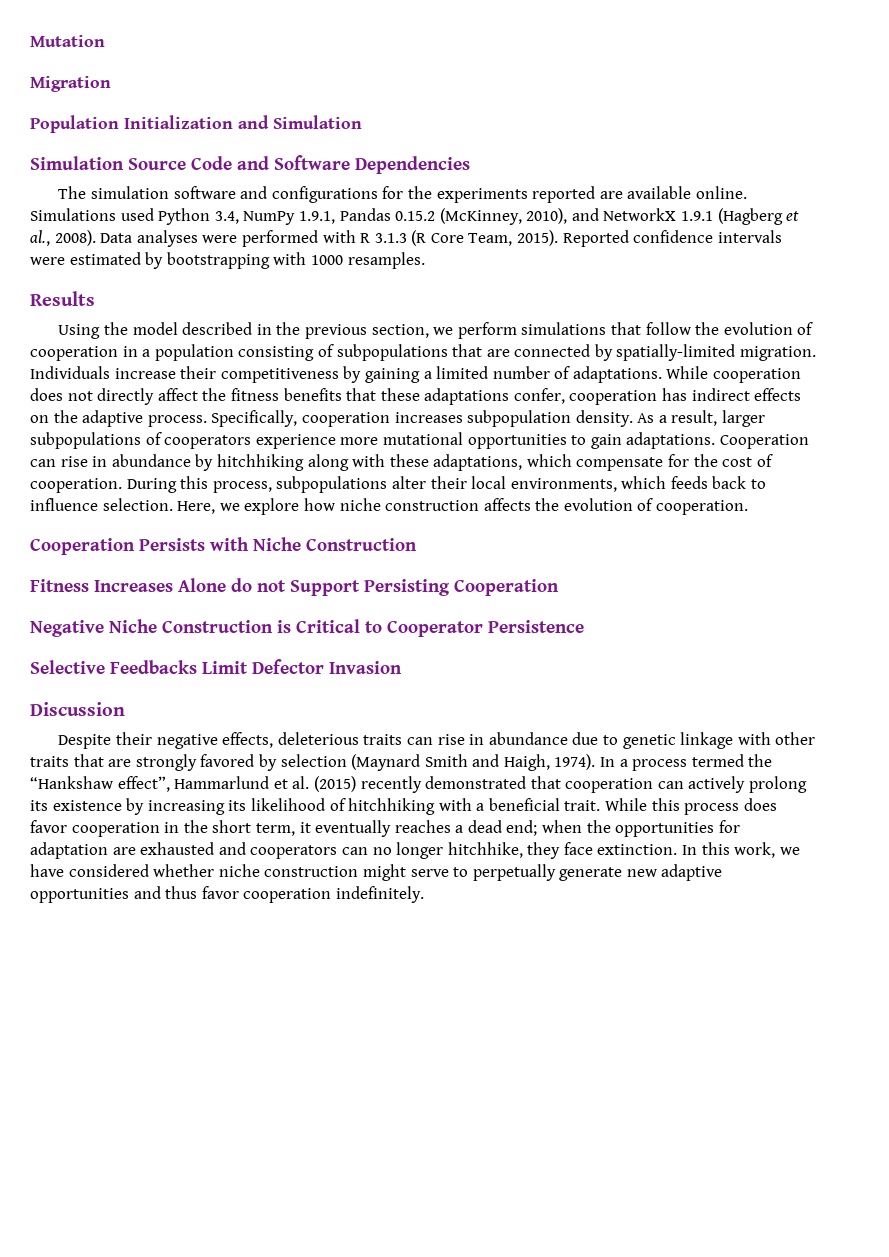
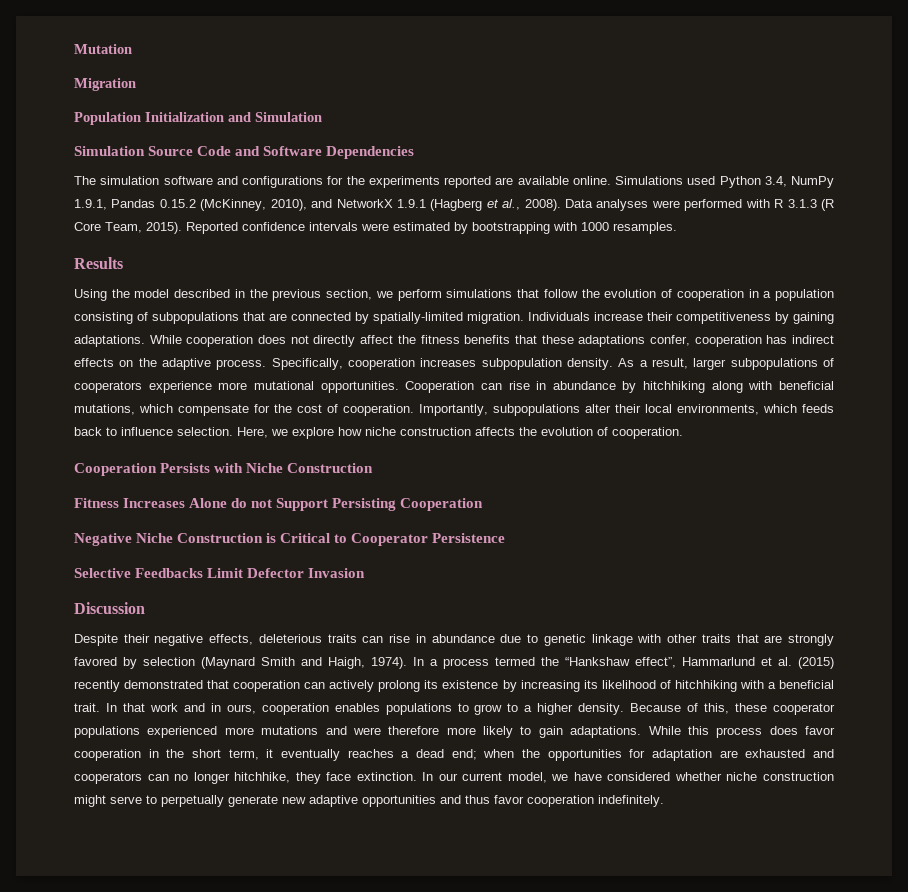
- Individuals increase their competitiveness by gaining a limited number of adaptations.
+ Individuals increase their competitiveness by gaining adaptations.
- As a result, larger subpopulations of cooperators experience more mutational opportunities to gain adaptations.
+ As a result, larger subpopulations of cooperators experience more mutational opportunities.
- Cooperation can rise in abundance by hitchhiking along with these adaptations, which compensate for the cost of cooperation.
+ Cooperation can rise in abundance by hitchhiking along with beneficial mutations, which compensate for the cost of cooperation.
- During this process, subpopulations alter their local environments, which feeds back to influence selection.
+ Importantly, subpopulations alter their local environments, which feeds back to influence selection.
+ In that work and in ours, cooperation enables populations to grow to a higher density. Because of this, these cooperator populations experienced more mutations and were therefore more likely to gain adaptations.
- In this work, we have considered whether niche construction might serve to perpetually generate new adaptive opportunities and thus favor cooperation indefinitely.
+ In our current model, we have considered whether niche construction might serve to perpetually generate new adaptive opportunities and thus favor cooperation indefinitely.

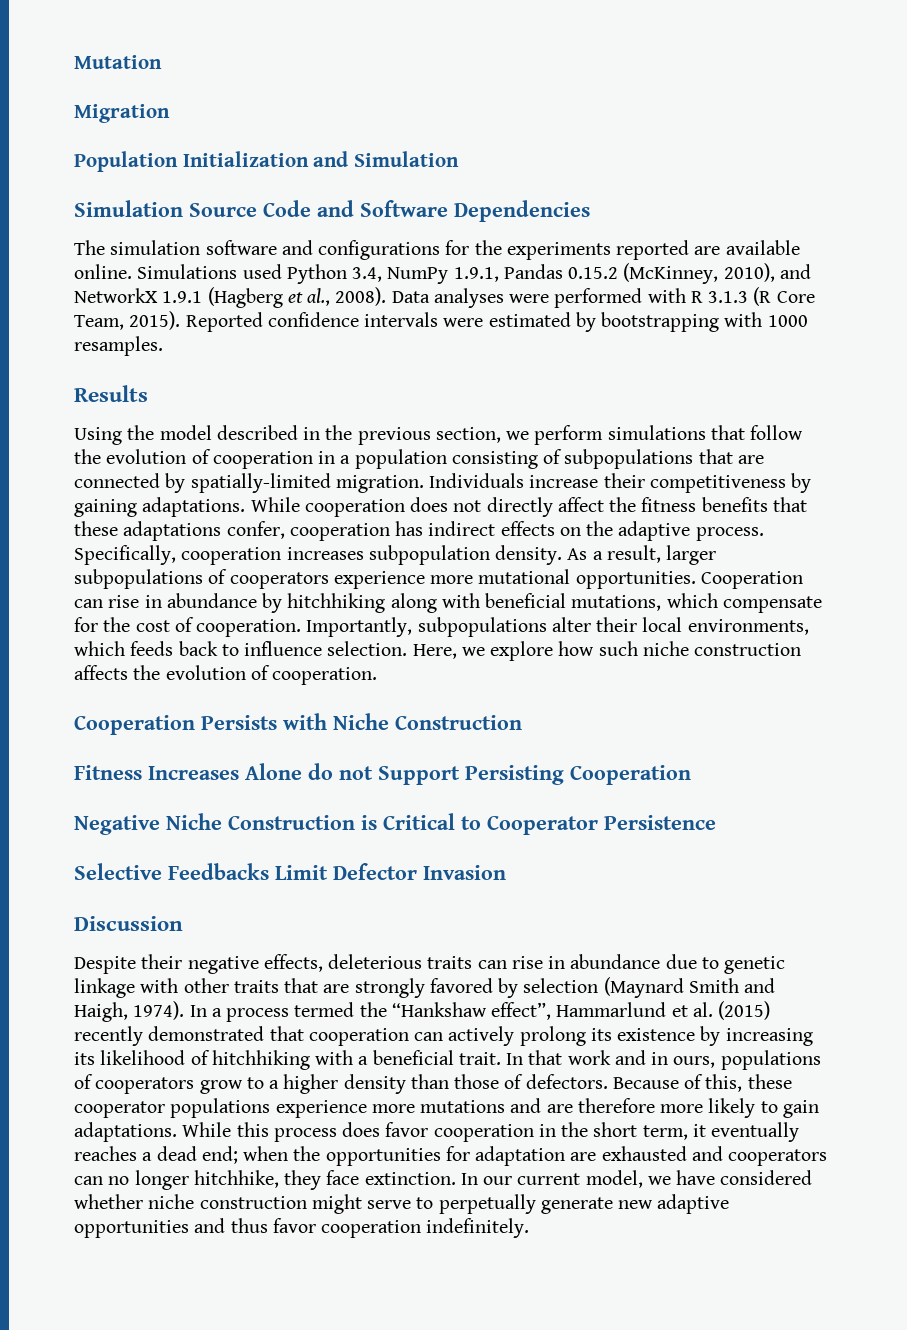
- Here, we explore how niche construction affects the evolution of cooperation.
+ Here, we explore how such niche construction affects the evolution of cooperation.
- In that work and in ours, cooperation enables populations to grow to a higher density.
+ In that work and in ours, populations of cooperators grow to a higher density than those of defectors.
- Because of this, these cooperator populations experienced more mutations and were therefore more likely to gain adaptations.
+ Because of this, these cooperator populations experience more mutations and are therefore more likely to gain adaptations.

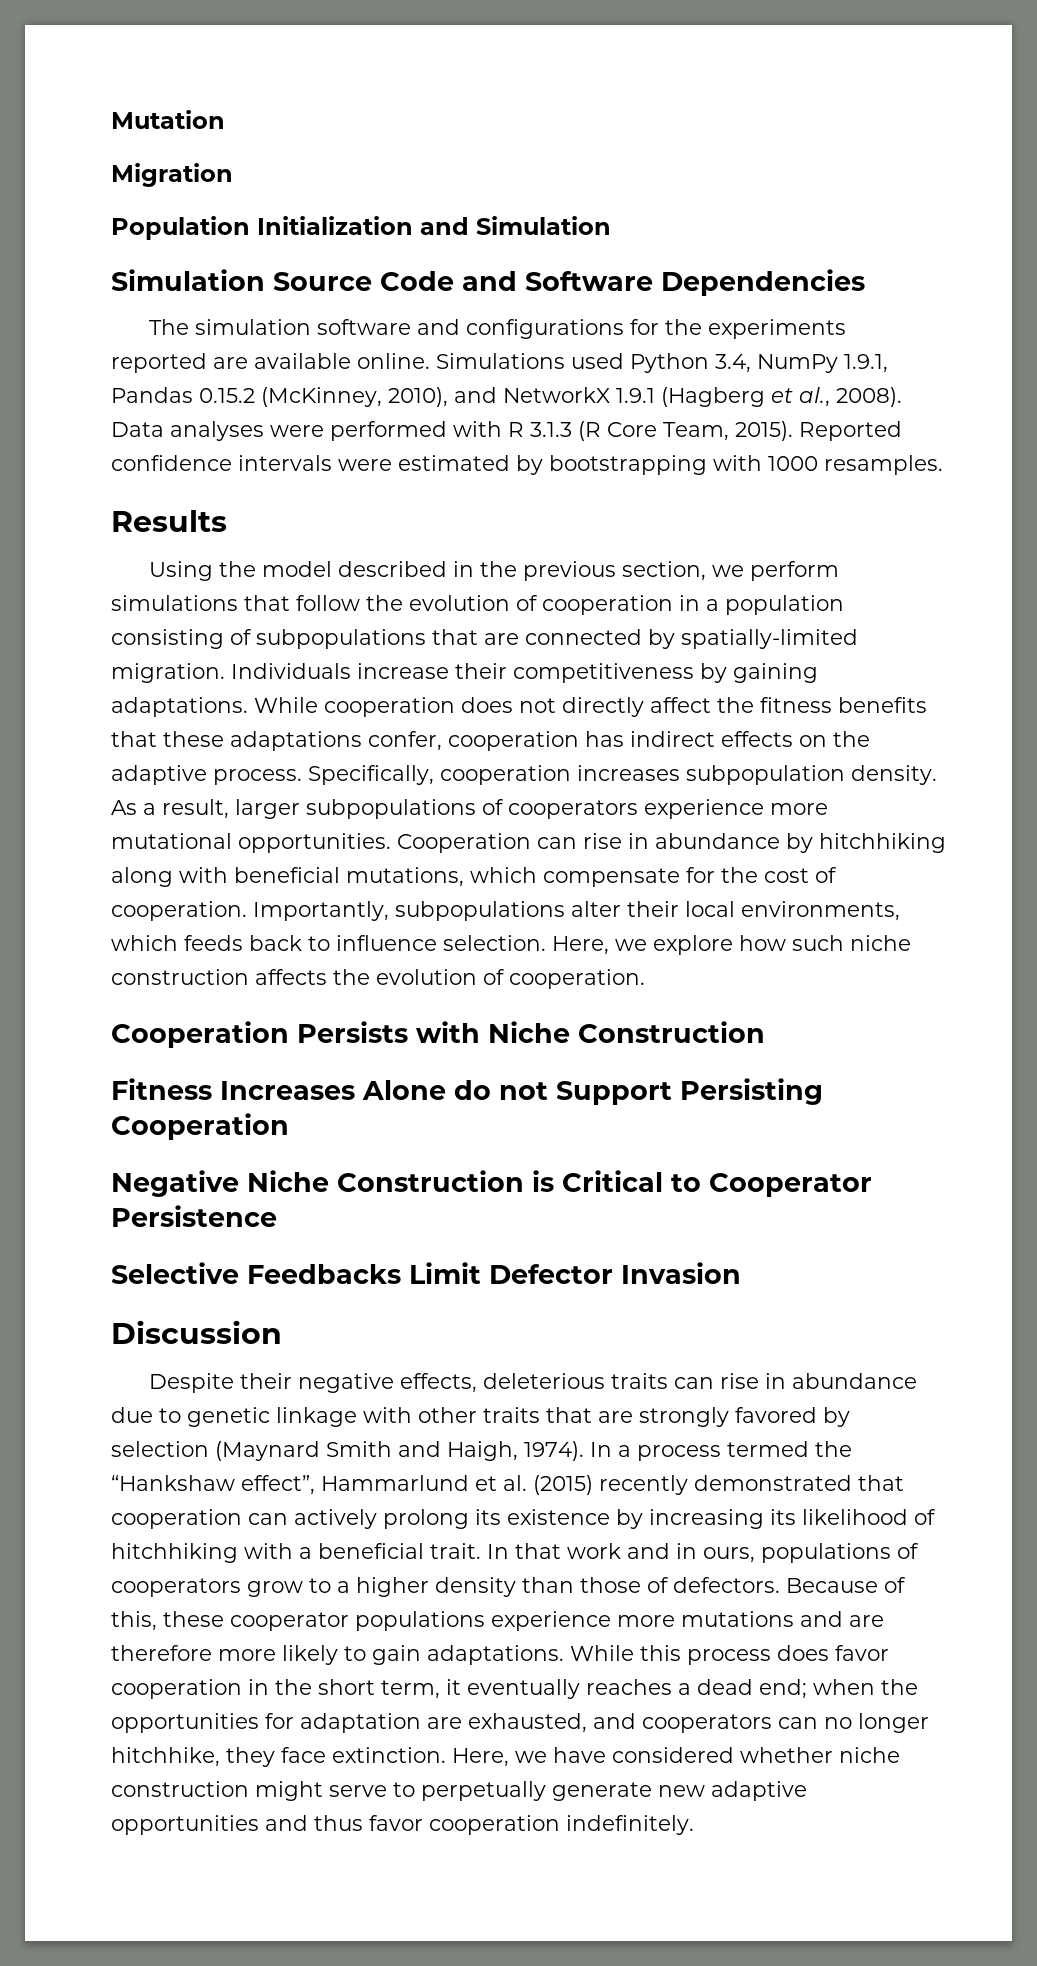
- While this process does favor cooperation in the short term, it eventually reaches a dead end; when the opportunities for adaptation are exhausted and cooperators can no longer hitchhike, they face extinction.
+ While this process does favor cooperation in the short term, it eventually reaches a dead end; when the opportunities for adaptation are exhausted, and cooperators can no longer hitchhike, they face extinction.
- In our current model, we have considered whether niche construction might serve to perpetually generate new adaptive opportunities and thus favor cooperation indefinitely.
+ Here, we have considered whether niche construction might serve to perpetually generate new adaptive opportunities and thus favor cooperation indefinitely.

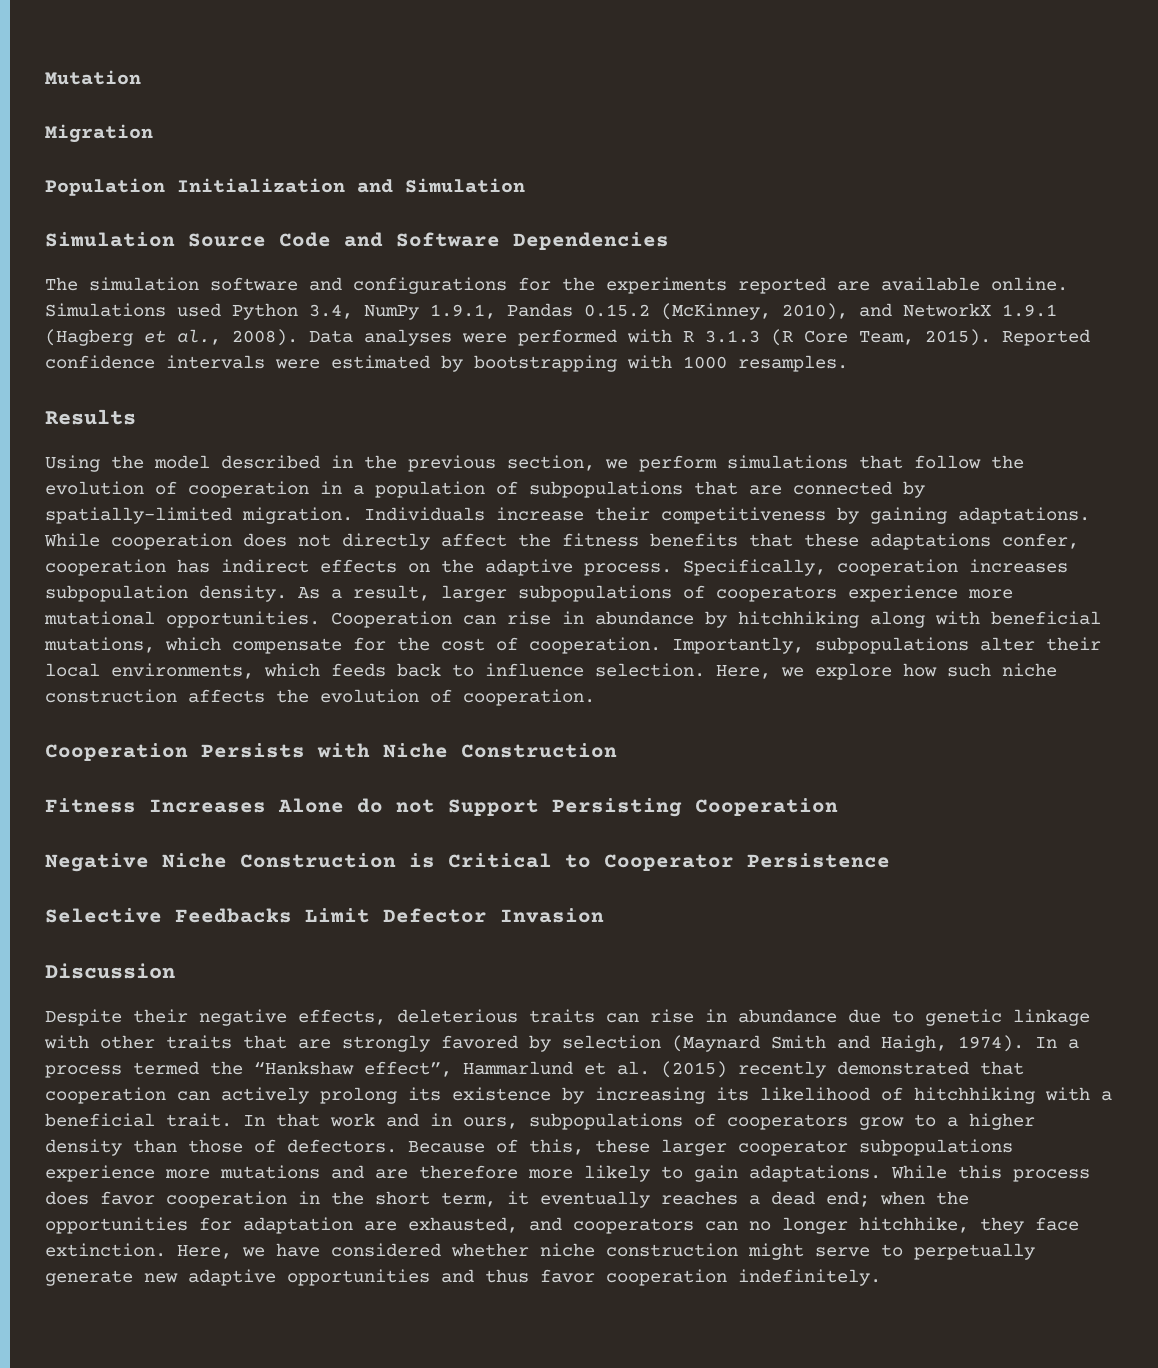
- Using the model described in the previous section, we perform simulations that follow the evolution of cooperation in a population consisting of subpopulations that are connected by spatially-limited migration.
+ Using the model described in the previous section, we perform simulations that follow the evolution of cooperation in a population of subpopulations that are connected by spatially-limited migration.
- In that work and in ours, populations of cooperators grow to a higher density than those of defectors.
+ In that work and in ours, subpopulations of cooperators grow to a higher density than those of defectors.
- Because of this, these cooperator populations experience more mutations and are therefore more likely to gain adaptations.
+ Because of this, these larger cooperator subpopulations experience more mutations and are therefore more likely to gain adaptations.

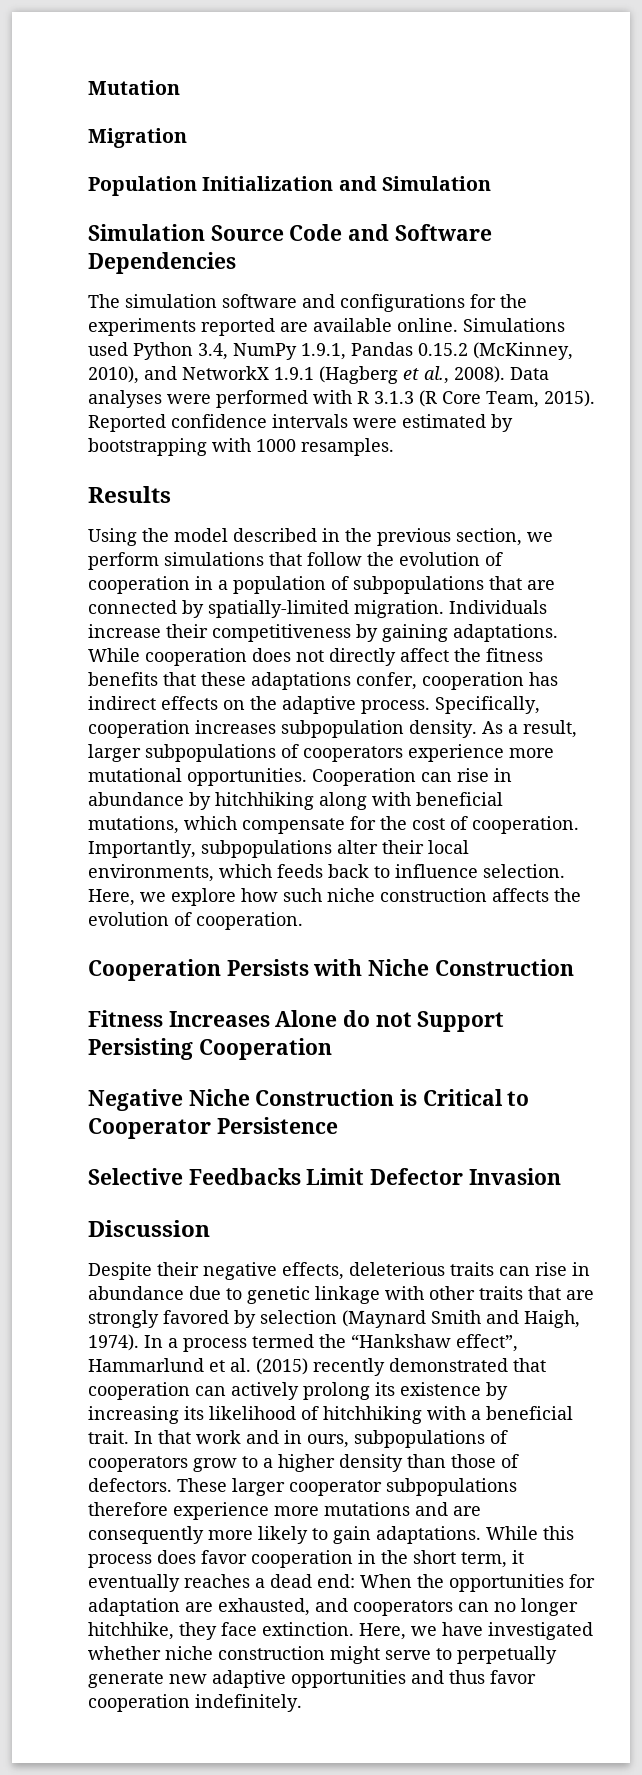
- Because of this, these larger cooperator subpopulations experience more mutations and are therefore more likely to gain adaptations.
+ These larger cooperator subpopulations therefore experience more mutations and are consequently more likely to gain adaptations.
- While this process does favor cooperation in the short term, it eventually reaches a dead end; when the opportunities for adaptation are exhausted, and cooperators can no longer hitchhike, they face extinction.
+ While this process does favor cooperation in the short term, it eventually reaches a dead end: When the opportunities for adaptation are exhausted, and cooperators can no longer hitchhike, they face extinction.
- Here, we have considered whether niche construction might serve to perpetually generate new adaptive opportunities and thus favor cooperation indefinitely.
+ Here, we have investigated whether niche construction might serve to perpetually generate new adaptive opportunities and thus favor cooperation indefinitely.

